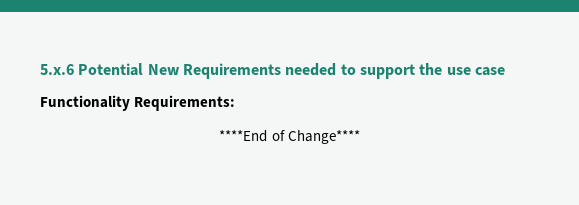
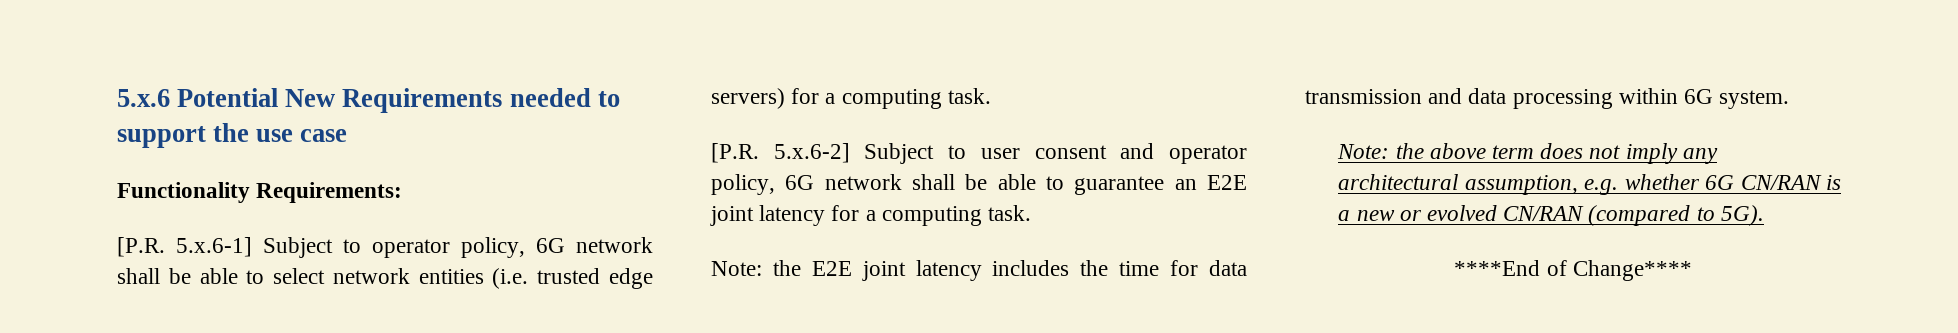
+ [P.R. 5.x.6-1] Subject to operator policy, 6G network shall be able to select network entities (i.e. trusted edge servers) for a computing task.
+ [P.R. 5.x.6-2] Subject to user consent and operator policy, 6G network shall be able to guarantee an E2E joint latency for a computing task.
+ Note: the E2E joint latency includes the time for data transmission and data processing within 6G system.
+ Note: the above term does not imply any architectural assumption, e.g. whether 6G CN/RAN is a new or evolved CN/RAN (compared to 5G).

